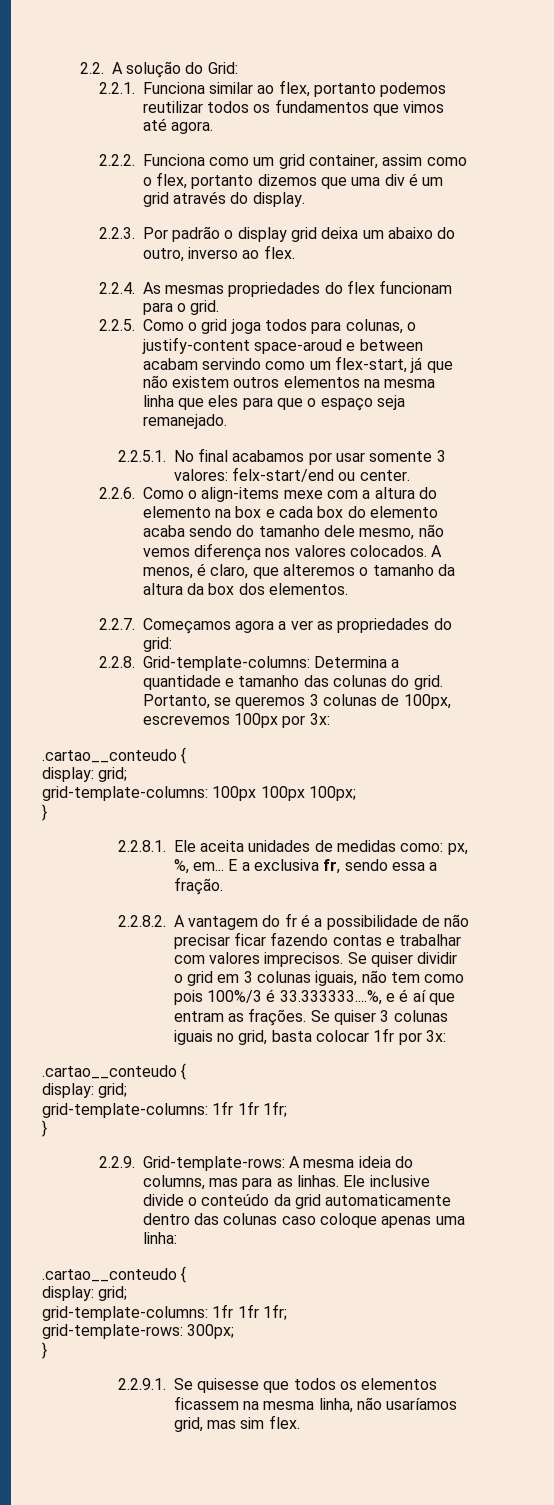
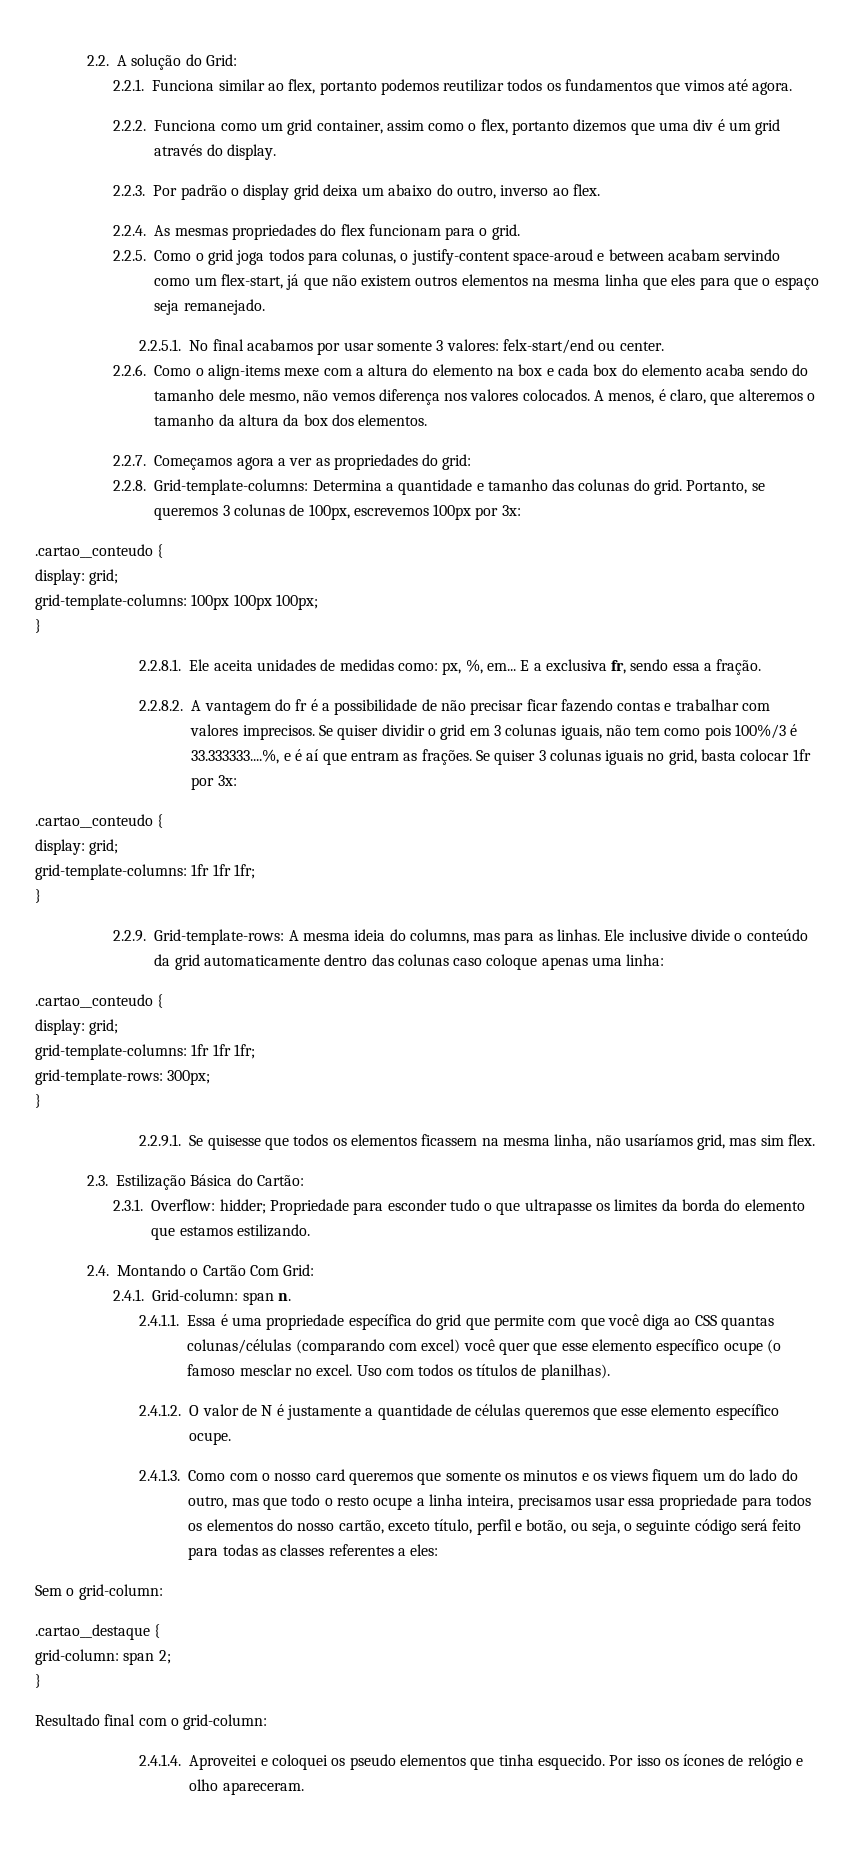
+ 2.3. Estilização Básica do Cartão:
+ 2.3.1. Overflow: hidder; Propriedade para esconder tudo o que ultrapasse os limites da borda do elemento que estamos estilizando.
+ 2.4. Montando o Cartão Com Grid:
+ 2.4.1. Grid-column: span n.
+ 2.4.1.1. Essa é uma propriedade específica do grid que permite com que você diga ao CSS quantas colunas/células (comparando com excel) você quer que esse elemento específico ocupe (o famoso mesclar no excel. Uso com todos os títulos de planilhas).
+ 2.4.1.2. O valor de N é justamente a quantidade de células queremos que esse elemento específico ocupe.
+ 2.4.1.3. Como com o nosso card queremos que somente os minutos e os views fiquem um do lado do outro, mas que todo o resto ocupe a linha inteira, precisamos usar essa propriedade para todos os elementos do nosso cartão, exceto título, perfil e botão, ou seja, o seguinte código será feito para todas as classes referentes a eles:
+ Sem o grid-column:
+ .cartao__destaque {
+ grid-column: span 2;
+ }
+ Resultado final com o grid-column:
+ 2.4.1.4. Aproveitei e coloquei os pseudo elementos que tinha esquecido. Por isso os ícones de relógio e olho apareceram.

